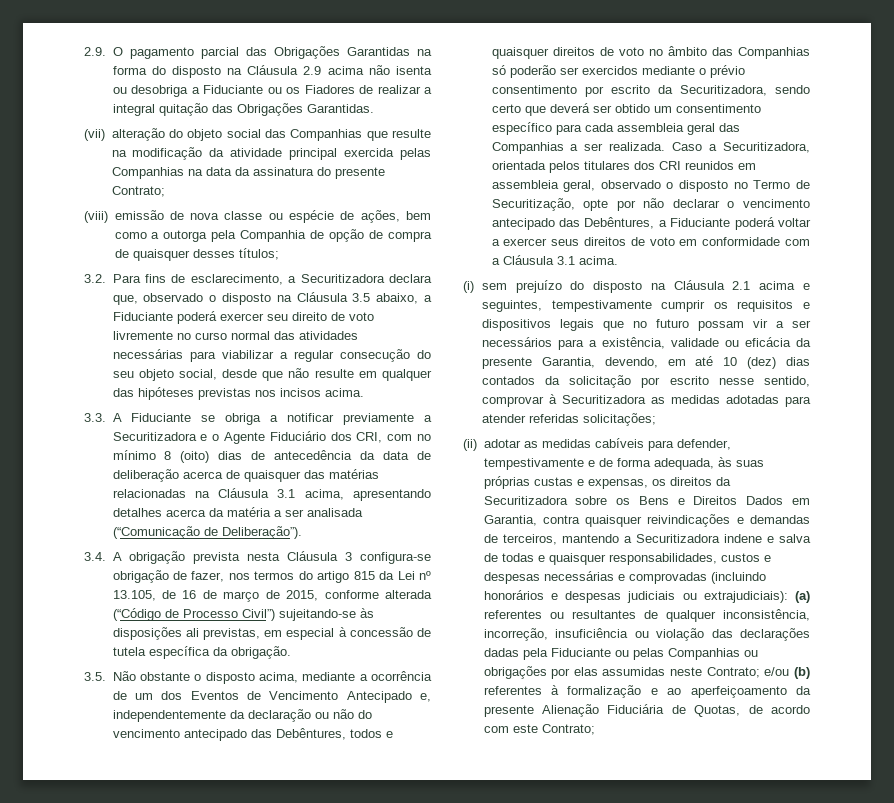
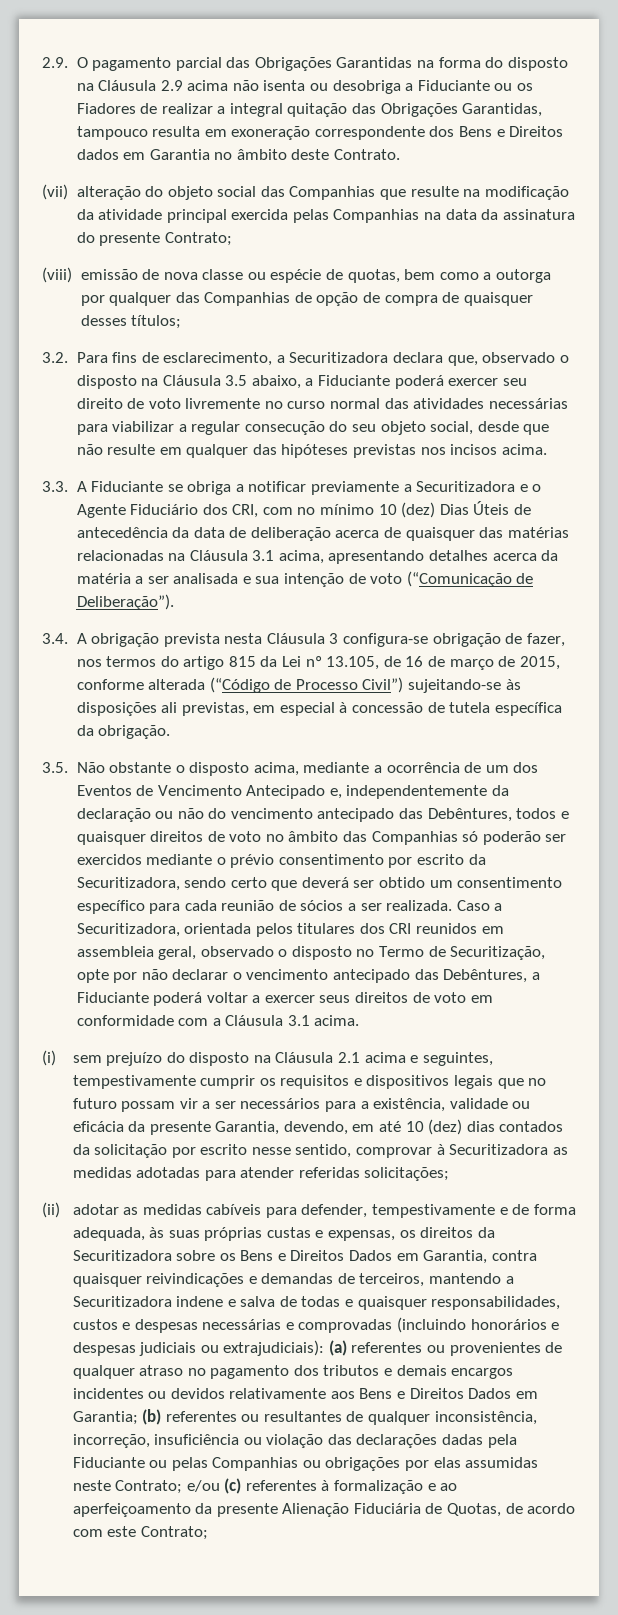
- 2.9. O pagamento parcial das Obrigações Garantidas na forma do disposto na Cláusula 2.9 acima não isenta ou desobriga a Fiduciante ou os Fiadores de realizar a integral quitação das Obrigações Garantidas.
+ 2.9. O pagamento parcial das Obrigações Garantidas na forma do disposto na Cláusula 2.9 acima não isenta ou desobriga a Fiduciante ou os Fiadores de realizar a integral quitação das Obrigações Garantidas, tampouco resulta em exoneração correspondente dos Bens e Direitos dados em Garantia no âmbito deste Contrato.
- (viii) emissão de nova classe ou espécie de ações, bem como a outorga pela Companhia de opção de compra de quaisquer desses títulos;
+ (viii) emissão de nova classe ou espécie de quotas, bem como a outorga por qualquer das Companhias de opção de compra de quaisquer desses títulos;
- 3.3. A Fiduciante se obriga a notificar previamente a Securitizadora e o Agente Fiduciário dos CRI, com no mínimo 8 (oito) dias de antecedência da data de deliberação acerca de quaisquer das matérias relacionadas na Cláusula 3.1 acima, apresentando detalhes acerca da matéria a ser analisada (“Comunicação de Deliberação”).
+ 3.3. A Fiduciante se obriga a notificar previamente a Securitizadora e o Agente Fiduciário dos CRI, com no mínimo 10 (dez) Dias Úteis de antecedência da data de deliberação acerca de quaisquer das matérias relacionadas na Cláusula 3.1 acima, apresentando detalhes acerca da matéria a ser analisada e sua intenção de voto (“Comunicação de Deliberação”).
- 3.5. Não obstante o disposto acima, mediante a ocorrência de um dos Eventos de Vencimento Antecipado e, independentemente da declaração ou não do vencimento antecipado das Debêntures, todos e quaisquer direitos de voto no âmbito das Companhias só poderão ser exercidos mediante o prévio consentimento por escrito da Securitizadora, sendo certo que deverá ser obtido um consentimento específico para cada assembleia geral das Companhias a ser realizada.
+ 3.5. Não obstante o disposto acima, mediante a ocorrência de um dos Eventos de Vencimento Antecipado e, independentemente da declaração ou não do vencimento antecipado das Debêntures, todos e quaisquer direitos de voto no âmbito das Companhias só poderão ser exercidos mediante o prévio consentimento por escrito da Securitizadora, sendo certo que deverá ser obtido um consentimento específico para cada reunião de sócios a ser realizada.
- (a) referentes ou resultantes de qualquer inconsistência, incorreção, insuficiência ou violação das declarações dadas pela Fiduciante ou pelas Companhias ou obrigações por elas assumidas neste Contrato;
+ (a) referentes ou provenientes de qualquer atraso no pagamento dos tributos e demais encargos incidentes ou devidos relativamente aos Bens e Direitos Dados em Garantia; (b) referentes ou resultantes de qualquer inconsistência, incorreção, insuficiência ou violação das declarações dadas pela Fiduciante ou pelas Companhias ou obrigações por elas assumidas neste Contrato;
- e/ou (b) referentes à formalização e ao aperfeiçoamento da presente Alienação Fiduciária de Quotas, de acordo com este Contrato;
+ e/ou (c) referentes à formalização e ao aperfeiçoamento da presente Alienação Fiduciária de Quotas, de acordo com este Contrato;

